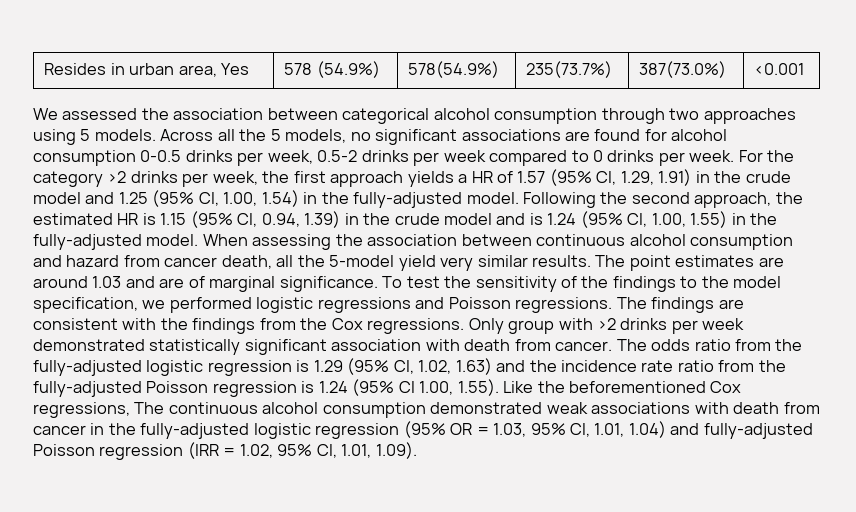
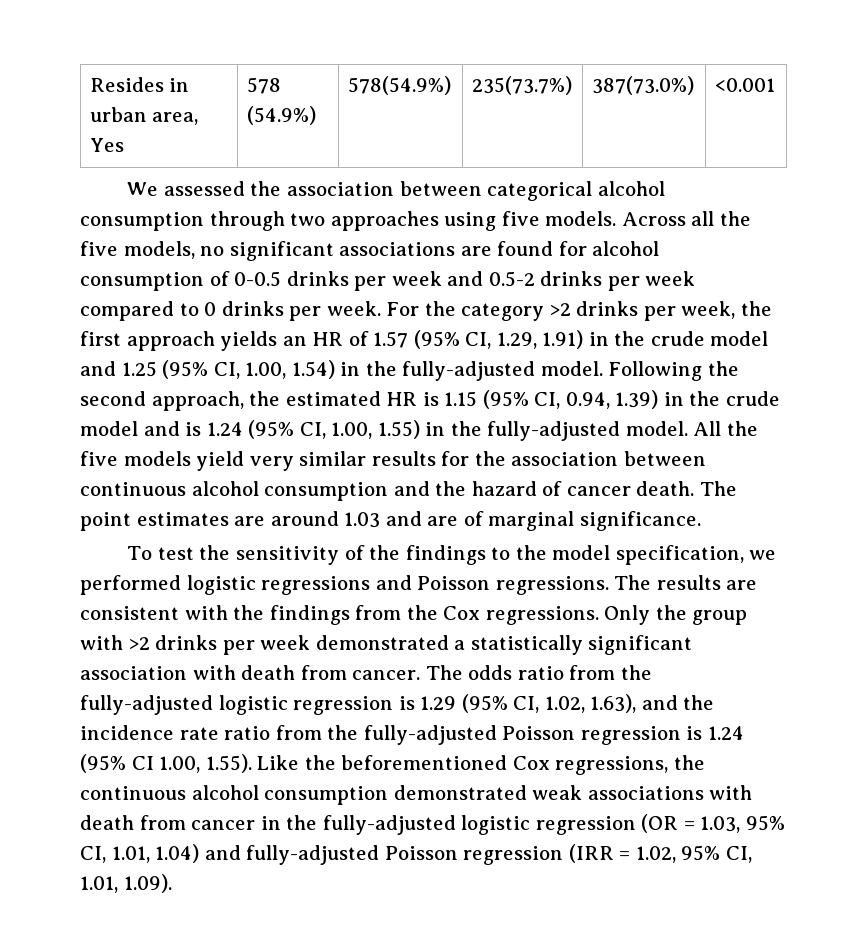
- We assessed the association between categorical alcohol consumption through two approaches using 5 models.
+ We assessed the association between categorical alcohol consumption through two approaches using five models.
- Across all the 5 models, no significant associations are found for alcohol consumption 0-0.5 drinks per week, 0.5-2 drinks per week compared to 0 drinks per week.
+ Across all the five models, no significant associations are found for alcohol consumption of 0-0.5 drinks per week and 0.5-2 drinks per week compared to 0 drinks per week.
- For the category >2 drinks per week, the first approach yields a HR of 1.57 (95% CI, 1.29, 1.91) in the crude model and 1.25 (95% CI, 1.00, 1.54) in the fully-adjusted model.
+ For the category >2 drinks per week, the first approach yields an HR of 1.57 (95% CI, 1.29, 1.91) in the crude model and 1.25 (95% CI, 1.00, 1.54) in the fully-adjusted model.
- When assessing the association between continuous alcohol consumption and hazard from cancer death, all the 5-model yield very similar results.
+ All the five models yield very similar results for the association between continuous alcohol consumption and the hazard of cancer death.
- The point estimates are around 1.03 and are of marginal significance. To test the sensitivity of the findings to the model specification, we performed logistic regressions and Poisson regressions.
+ The point estimates are around 1.03 and are of marginal significance.
+ To test the sensitivity of the findings to the model specification, we performed logistic regressions and Poisson regressions.
- The findings are consistent with the findings from the Cox regressions.
+ The results are consistent with the findings from the Cox regressions.
- Only group with >2 drinks per week demonstrated statistically significant association with death from cancer.
+ Only the group with >2 drinks per week demonstrated a statistically significant association with death from cancer.
- The odds ratio from the fully-adjusted logistic regression is 1.29 (95% CI, 1.02, 1.63) and the incidence rate ratio from the fully-adjusted Poisson regression is 1.24 (95% CI 1.00, 1.55). Like the beforementioned Cox regressions, The continuous alcohol consumption demonstrated weak associations with death from cancer in the fully-adjusted logistic regression (95% OR = 1.03, 95% CI, 1.01, 1.04) and fully-adjusted Poisson regression (IRR = 1.02, 95% CI, 1.01, 1.09).
+ The odds ratio from the fully-adjusted logistic regression is 1.29 (95% CI, 1.02, 1.63), and the incidence rate ratio from the fully-adjusted Poisson regression is 1.24 (95% CI 1.00, 1.55). Like the beforementioned Cox regressions, the continuous alcohol consumption demonstrated weak associations with death from cancer in the fully-adjusted logistic regression (OR = 1.03, 95% CI, 1.01, 1.04) and fully-adjusted Poisson regression (IRR = 1.02, 95% CI, 1.01, 1.09).

